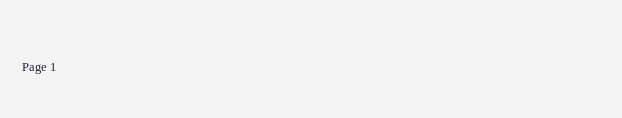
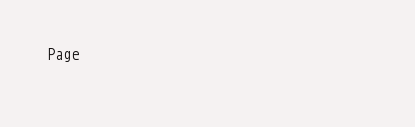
- Page 1
+ Page

